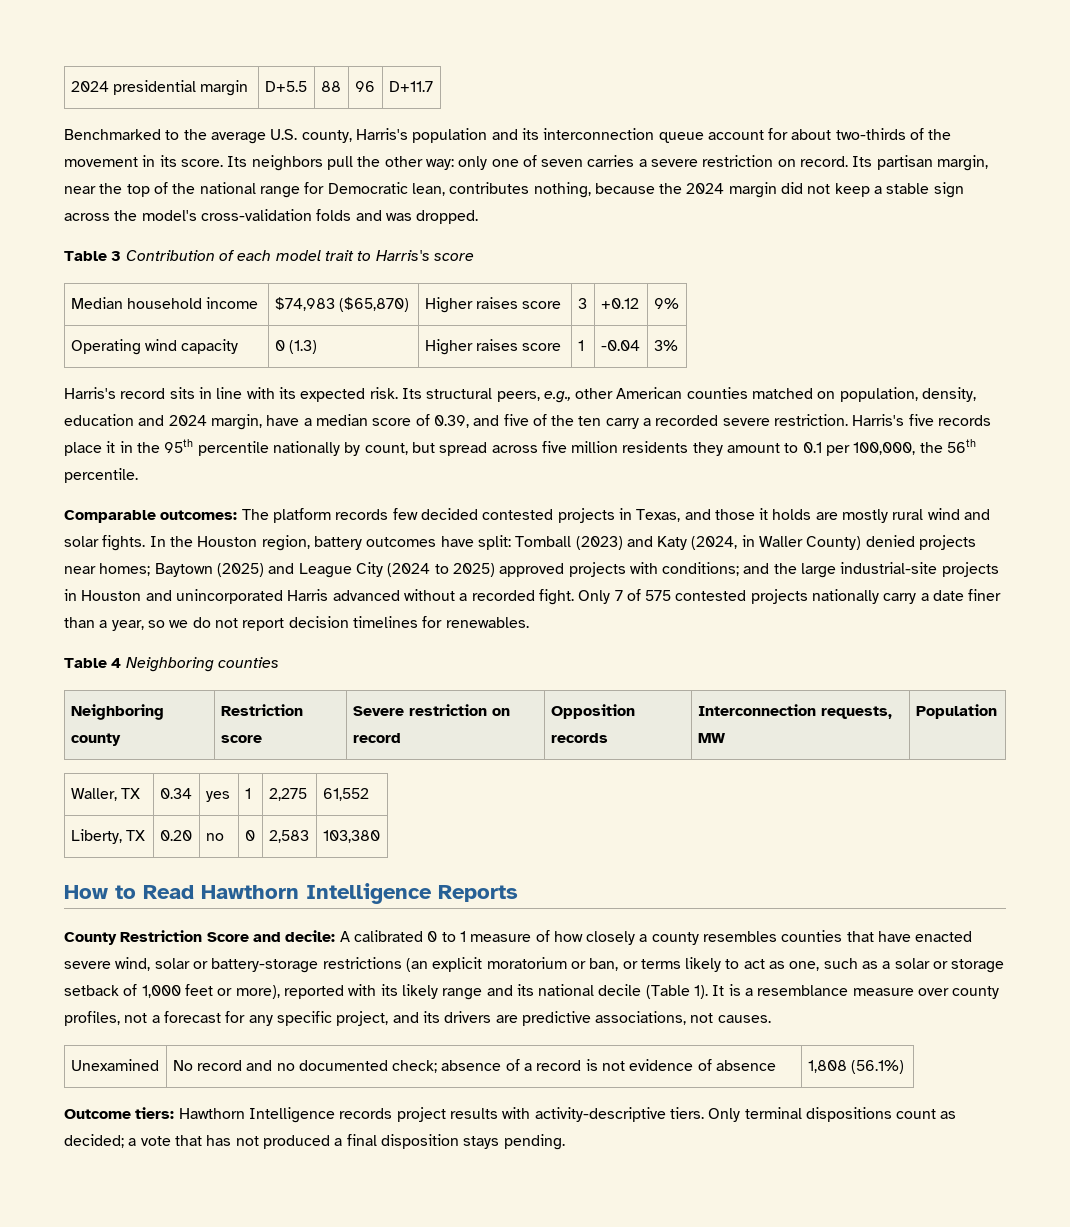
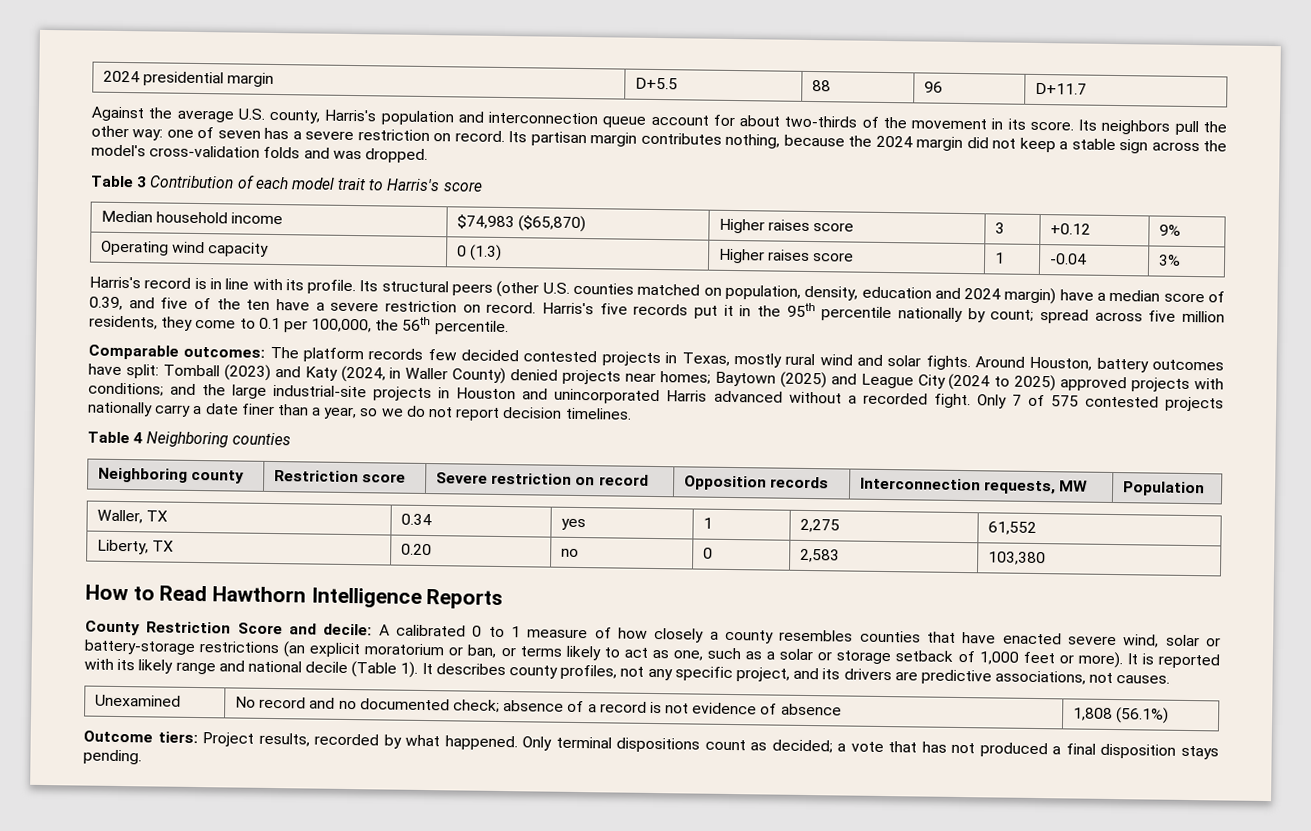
- Benchmarked to the average U.S. county, Harris's population and its interconnection queue account for about two-thirds of the movement in its score.
+ Against the average U.S. county, Harris's population and interconnection queue account for about two-thirds of the movement in its score.
- Its neighbors pull the other way: only one of seven carries a severe restriction on record.
+ Its neighbors pull the other way: one of seven has a severe restriction on record.
- Its partisan margin, near the top of the national range for Democratic lean, contributes nothing, because the 2024 margin did not keep a stable sign across the model's cross-validation folds and was dropped.
+ Its partisan margin contributes nothing, because the 2024 margin did not keep a stable sign across the model's cross-validation folds and was dropped.
- Harris's record sits in line with its expected risk. Its structural peers, e.g., other American counties matched on population, density, education and 2024 margin, have a median score of 0.39, and five of the ten carry a recorded severe restriction.
+ Harris's record is in line with its profile. Its structural peers (other U.S. counties matched on population, density, education and 2024 margin) have a median score of 0.39, and five of the ten have a severe restriction on record.
- Harris's five records place it in the 95th percentile nationally by count, but spread across five million residents they amount to 0.1 per 100,000, the 56th percentile.
+ Harris's five records put it in the 95th percentile nationally by count; spread across five million residents, they come to 0.1 per 100,000, the 56th percentile.
- Comparable outcomes: The platform records few decided contested projects in Texas, and those it holds are mostly rural wind and solar fights.
+ Comparable outcomes: The platform records few decided contested projects in Texas, mostly rural wind and solar fights.
- In the Houston region, battery outcomes have split: Tomball (2023) and Katy (2024, in Waller County) denied projects near homes; Baytown (2025) and League City (2024 to 2025) approved projects with conditions; and the large industrial-site projects in Houston and unincorporated Harris advanced without a recorded fight.
+ Around Houston, battery outcomes have split: Tomball (2023) and Katy (2024, in Waller County) denied projects near homes; Baytown (2025) and League City (2024 to 2025) approved projects with conditions; and the large industrial-site projects in Houston and unincorporated Harris advanced without a recorded fight.
- Only 7 of 575 contested projects nationally carry a date finer than a year, so we do not report decision timelines for renewables.
+ Only 7 of 575 contested projects nationally carry a date finer than a year, so we do not report decision timelines.
- County Restriction Score and decile: A calibrated 0 to 1 measure of how closely a county resembles counties that have enacted severe wind, solar or battery-storage restrictions (an explicit moratorium or ban, or terms likely to act as one, such as a solar or storage setback of 1,000 feet or more), reported with its likely range and its national decile (Table 1).
+ County Restriction Score and decile: A calibrated 0 to 1 measure of how closely a county resembles counties that have enacted severe wind, solar or battery-storage restrictions (an explicit moratorium or ban, or terms likely to act as one, such as a solar or storage setback of 1,000 feet or more). It is reported with its likely range and national decile (Table 1).
- It is a resemblance measure over county profiles, not a forecast for any specific project, and its drivers are predictive associations, not causes.
+ It describes county profiles, not any specific project, and its drivers are predictive associations, not causes.
- Outcome tiers: Hawthorn Intelligence records project results with activity-descriptive tiers.
+ Outcome tiers: Project results, recorded by what happened.

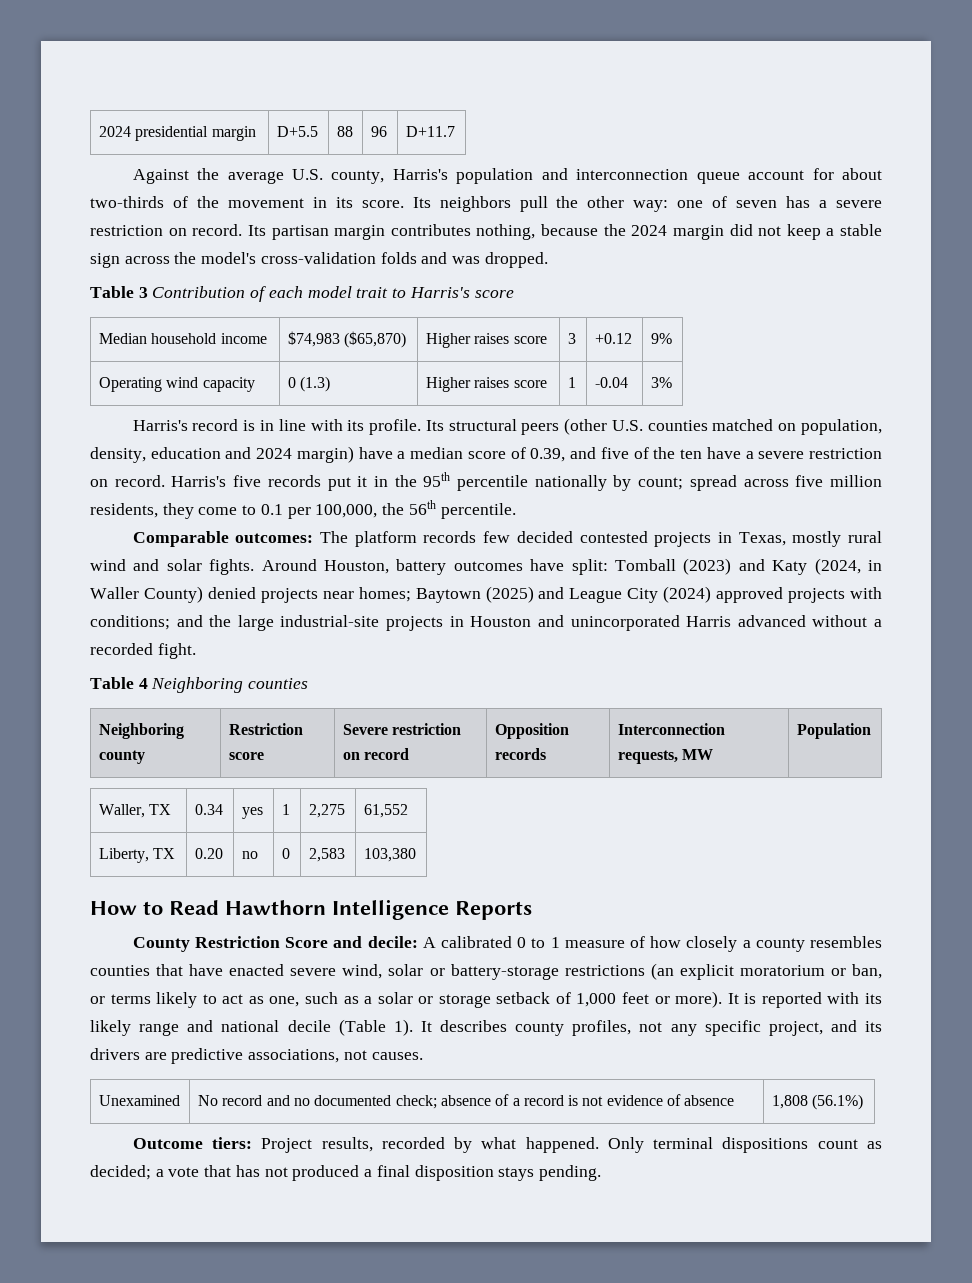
- Around Houston, battery outcomes have split: Tomball (2023) and Katy (2024, in Waller County) denied projects near homes; Baytown (2025) and League City (2024 to 2025) approved projects with conditions; and the large industrial-site projects in Houston and unincorporated Harris advanced without a recorded fight. Only 7 of 575 contested projects nationally carry a date finer than a year, so we do not report decision timelines.
+ Around Houston, battery outcomes have split: Tomball (2023) and Katy (2024, in Waller County) denied projects near homes; Baytown (2025) and League City (2024) approved projects with conditions; and the large industrial-site projects in Houston and unincorporated Harris advanced without a recorded fight.

